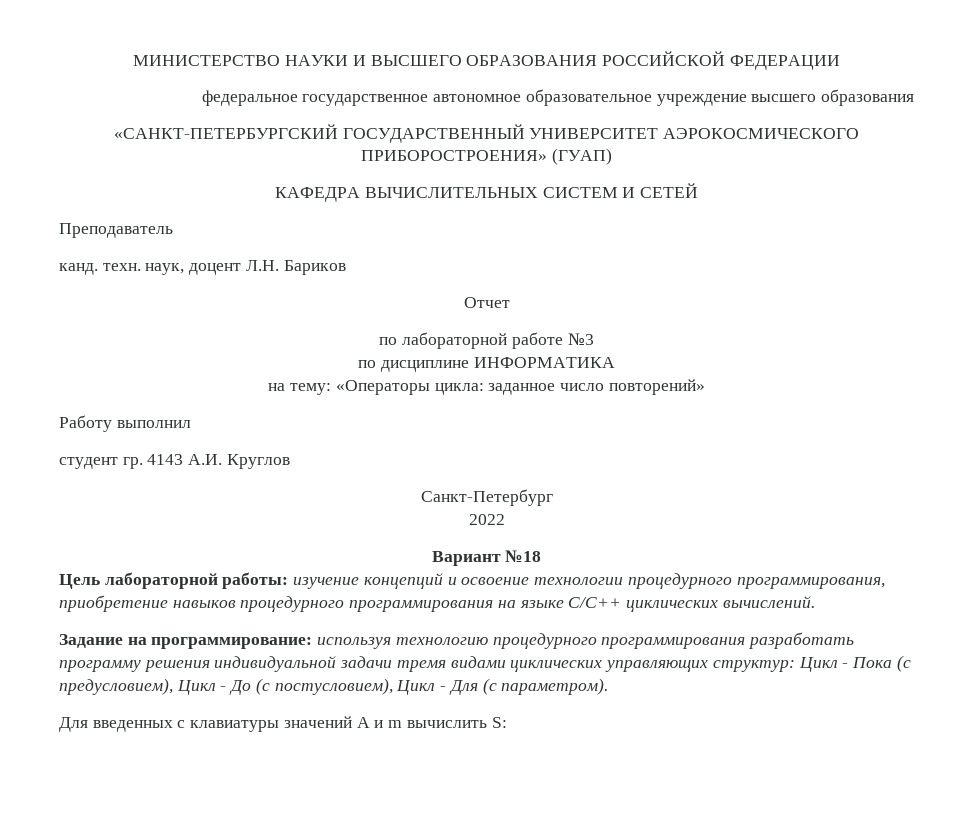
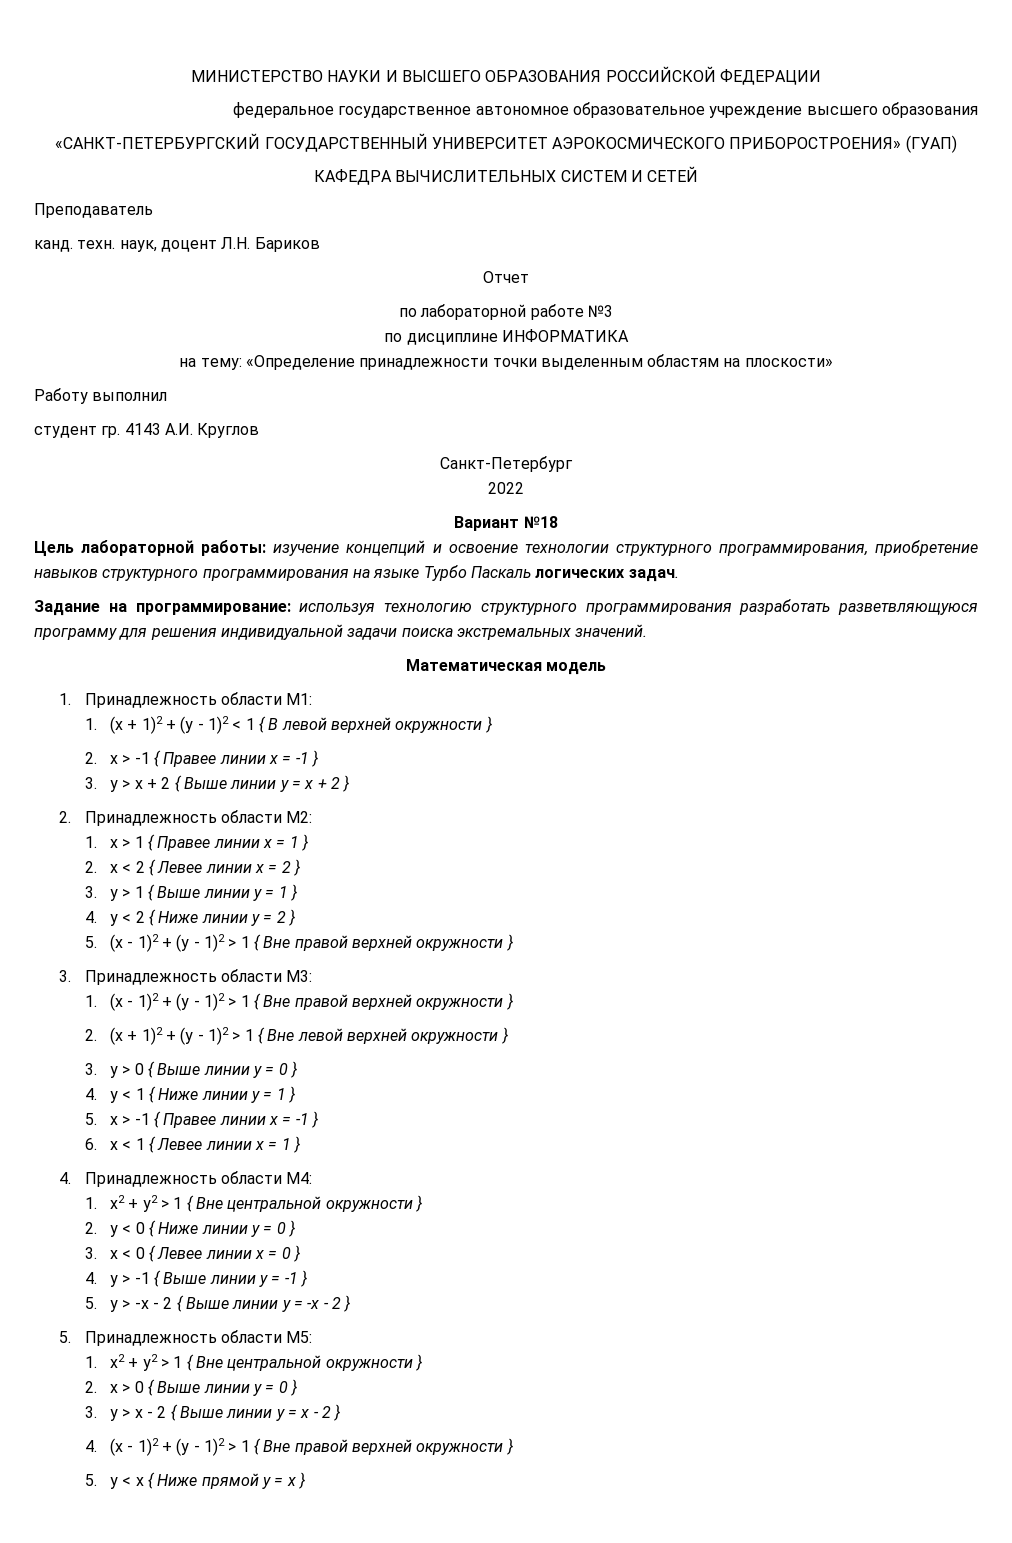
- на тему: «Операторы цикла: заданное число повторений»
+ на тему: «Определение принадлежности точки выделенным областям на плоскости»
- Цель лабораторной работы: изучение концепций и освоение технологии процедурного программирования, приобретение навыков процедурного программирования на языке C/C++ циклических вычислений.
+ Цель лабораторной работы: изучение концепций и освоение технологии структурного программирования, приобретение навыков структурного программирования на языке Турбо Паскаль логических задач.
- Задание на программирование: используя технологию процедурного программирования разработать программу решения индивидуальной задачи тремя видами циклических управляющих структур: Цикл - Пока (с предусловием), Цикл - До (с постусловием), Цикл - Для (с параметром).
- Для введенных с клавиатуры значений A и m вычислить S:
+ Задание на программирование: используя технологию структурного программирования разработать разветвляющуюся программу для решения индивидуальной задачи поиска экстремальных значений.
+ Математическая модель
+ 1. Принадлежность области M1:
+ 1. (x + 1)2 + (y - 1)2 < 1 { В левой верхней окружности }
+ 2. x > -1 { Правее линии x = -1 }
+ 3. y > x + 2 { Выше линии y = x + 2 }
+ 2. Принадлежность области M2:
+ 1. x > 1 { Правее линии x = 1 }
+ 2. x < 2 { Левее линии x = 2 }
+ 3. y > 1 { Выше линии y = 1 }
+ 4. y < 2 { Ниже линии y = 2 }
+ 5. (x - 1)2 + (y - 1)2 > 1 { Вне правой верхней окружности }
+ 3. Принадлежность области M3:
+ 1. (x - 1)2 + (y - 1)2 > 1 { Вне правой верхней окружности }
+ 2. (x + 1)2 + (y - 1)2 > 1 { Вне левой верхней окружности }
+ 3. y > 0 { Выше линии y = 0 }
+ 4. y < 1 { Ниже линии y = 1 }
+ 5. x > -1 { Правее линии x = -1 }
+ 6. x < 1 { Левее линии x = 1 }
+ 4. Принадлежность области M4:
+ 1. x2 + y2 > 1 { Вне центральной окружности }
+ 2. y < 0 { Ниже линии y = 0 }
+ 3. x < 0 { Левее линии x = 0 }
+ 4. y > -1 { Выше линии y = -1 }
+ 5. y > -x - 2 { Выше линии y = -x - 2 }
+ 5. Принадлежность области M5:
+ 1. x2 + y2 > 1 { Вне центральной окружности }
+ 2. x > 0 { Выше линии y = 0 }
+ 3. y > x - 2 { Выше линии y = x - 2 }
+ 4. (x - 1)2 + (y - 1)2 > 1 { Вне правой верхней окружности }
+ 5. y < x { Ниже прямой y = x }

